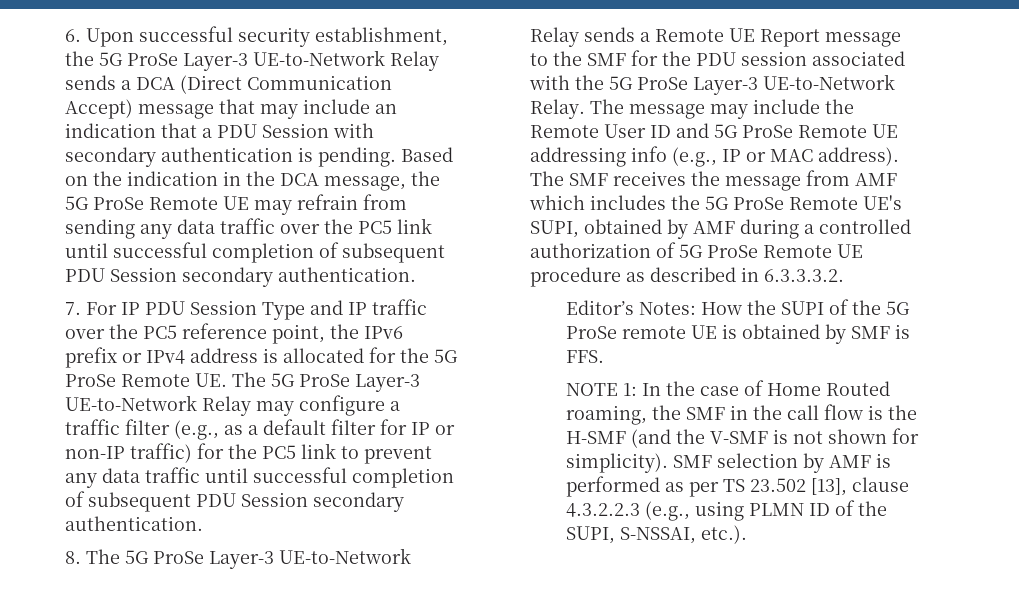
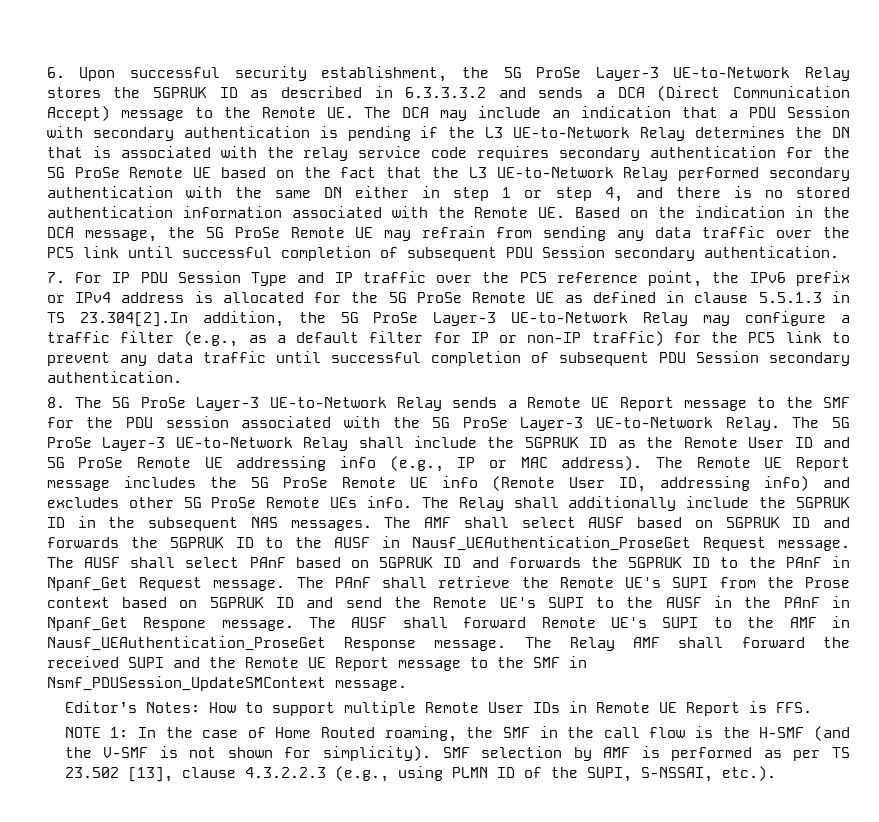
- 6. Upon successful security establishment, the 5G ProSe Layer-3 UE-to-Network Relay sends a DCA (Direct Communication Accept) message that may include an indication that a PDU Session with secondary authentication is pending. Based on the indication in the DCA message, the 5G ProSe Remote UE may refrain from sending any data traffic over the PC5 link until successful completion of subsequent PDU Session secondary authentication.
+ 6. Upon successful security establishment, the 5G ProSe Layer-3 UE-to-Network Relay stores the 5GPRUK ID as described in 6.3.3.3.2 and sends a DCA (Direct Communication Accept) message to the Remote UE. The DCA may include an indication that a PDU Session with secondary authentication is pending if the L3 UE-to-Network Relay determines the DN that is associated with the relay service code requires secondary authentication for the 5G ProSe Remote UE based on the fact that the L3 UE-to-Network Relay performed secondary authentication with the same DN either in step 1 or step 4, and there is no stored authentication information associated with the Remote UE. Based on the indication in the DCA message, the 5G ProSe Remote UE may refrain from sending any data traffic over the PC5 link until successful completion of subsequent PDU Session secondary authentication.
- 7. For IP PDU Session Type and IP traffic over the PC5 reference point, the IPv6 prefix or IPv4 address is allocated for the 5G ProSe Remote UE. The 5G ProSe Layer-3 UE-to-Network Relay may configure a traffic filter (e.g., as a default filter for IP or non-IP traffic) for the PC5 link to prevent any data traffic until successful completion of subsequent PDU Session secondary authentication.
+ 7. For IP PDU Session Type and IP traffic over the PC5 reference point, the IPv6 prefix or IPv4 address is allocated for the 5G ProSe Remote UE as defined in clause 5.5.1.3 in TS 23.304[2].In addition, the 5G ProSe Layer-3 UE-to-Network Relay may configure a traffic filter (e.g., as a default filter for IP or non-IP traffic) for the PC5 link to prevent any data traffic until successful completion of subsequent PDU Session secondary authentication.
- The message may include the Remote User ID and 5G ProSe Remote UE addressing info (e.g., IP or MAC address).
+ The 5G ProSe Layer-3 UE-to-Network Relay shall include the 5GPRUK ID as the Remote User ID and 5G ProSe Remote UE addressing info (e.g., IP or MAC address).
- The SMF receives the message from AMF which includes the 5G ProSe Remote UE's SUPI, obtained by AMF during a controlled authorization of 5G ProSe Remote UE procedure as described in 6.3.3.3.2.
- Editor’s Notes: How the SUPI of the 5G ProSe remote UE is obtained by SMF is FFS.
+ The Remote UE Report message includes the 5G ProSe Remote UE info (Remote User ID, addressing info) and excludes other 5G ProSe Remote UEs info. The Relay shall additionally include the 5GPRUK ID in the subsequent NAS messages. The AMF shall select AUSF based on 5GPRUK ID and forwards the 5GPRUK ID to the AUSF in Nausf_UEAuthentication_ProseGet Request message. The AUSF shall select PAnF based on 5GPRUK ID and forwards the 5GPRUK ID to the PAnF in Npanf_Get Request message. The PAnF shall retrieve the Remote UE's SUPI from the Prose context based on 5GPRUK ID and send the Remote UE's SUPI to the AUSF in the PAnF in Npanf_Get Respone message. The AUSF shall forward Remote UE's SUPI to the AMF in Nausf_UEAuthentication_ProseGet Response message. The Relay AMF shall forward the received SUPI and the Remote UE Report message to the SMF in Nsmf_PDUSession_UpdateSMContext message.
+ Editor’s Notes: How to support multiple Remote User IDs in Remote UE Report is FFS.

